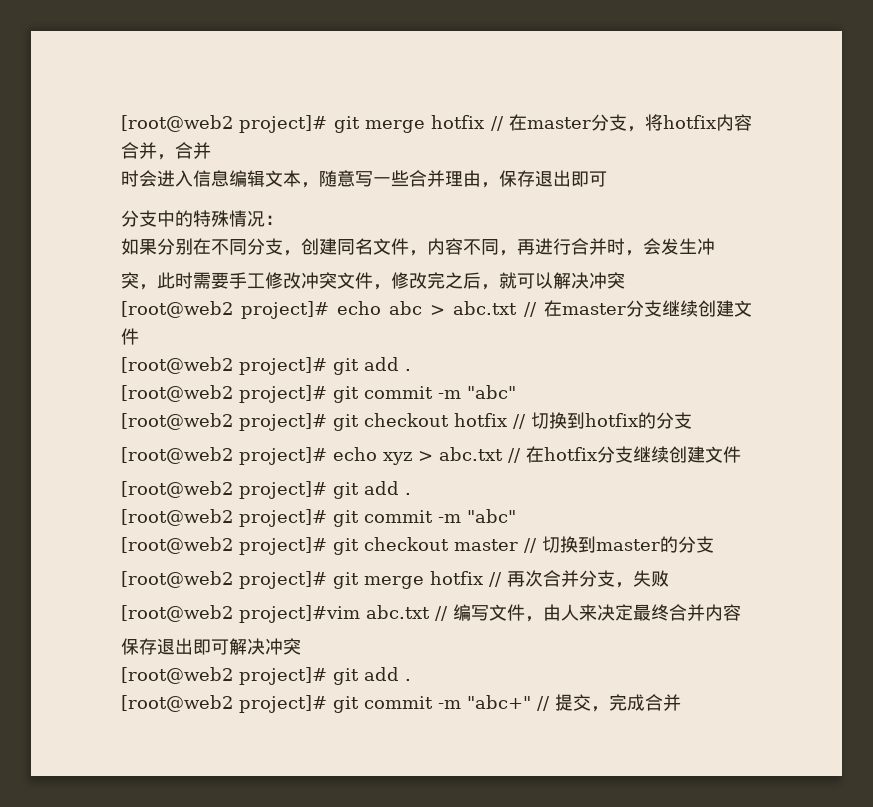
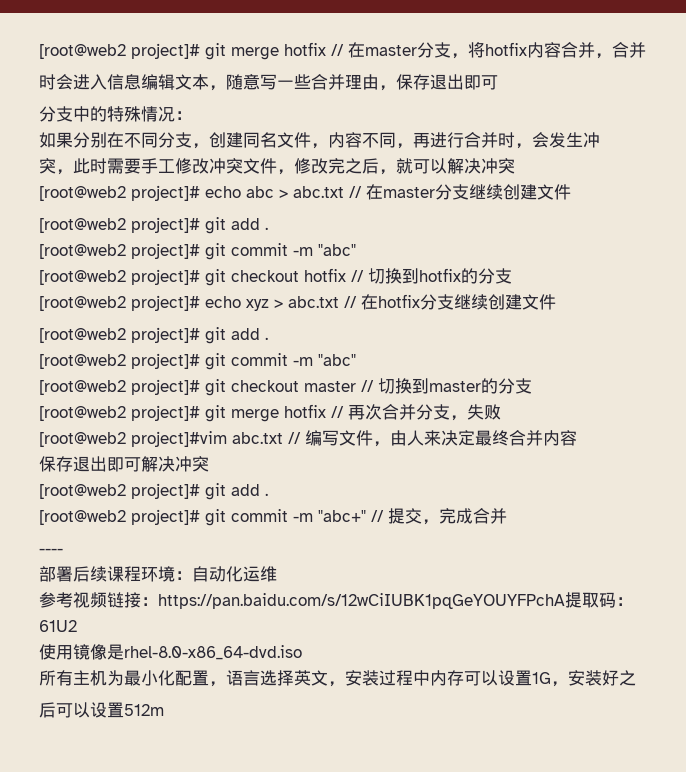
+ ----
+ 部署后续课程环境：自动化运维
+ 参考视频链接：https://pan.baidu.com/s/12wCiIUBK1pqGeYOUYFPchA提取码：61U2
+ 使用镜像是rhel-8.0-x86_64-dvd.iso
+ 所有主机为最小化配置，语言选择英文，安装过程中内存可以设置1G，安装好之
+ 后可以设置512m

